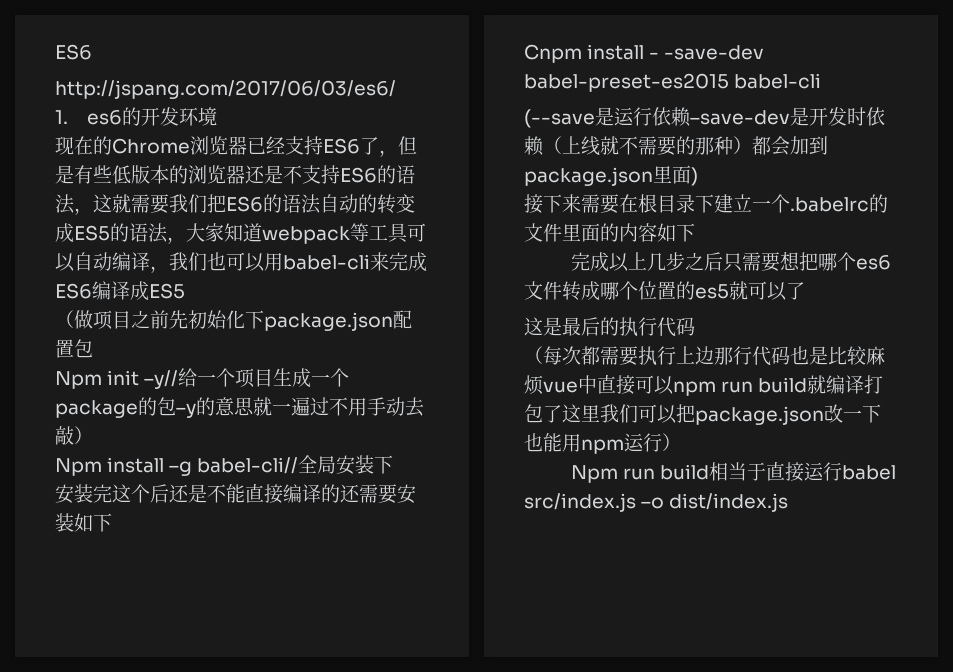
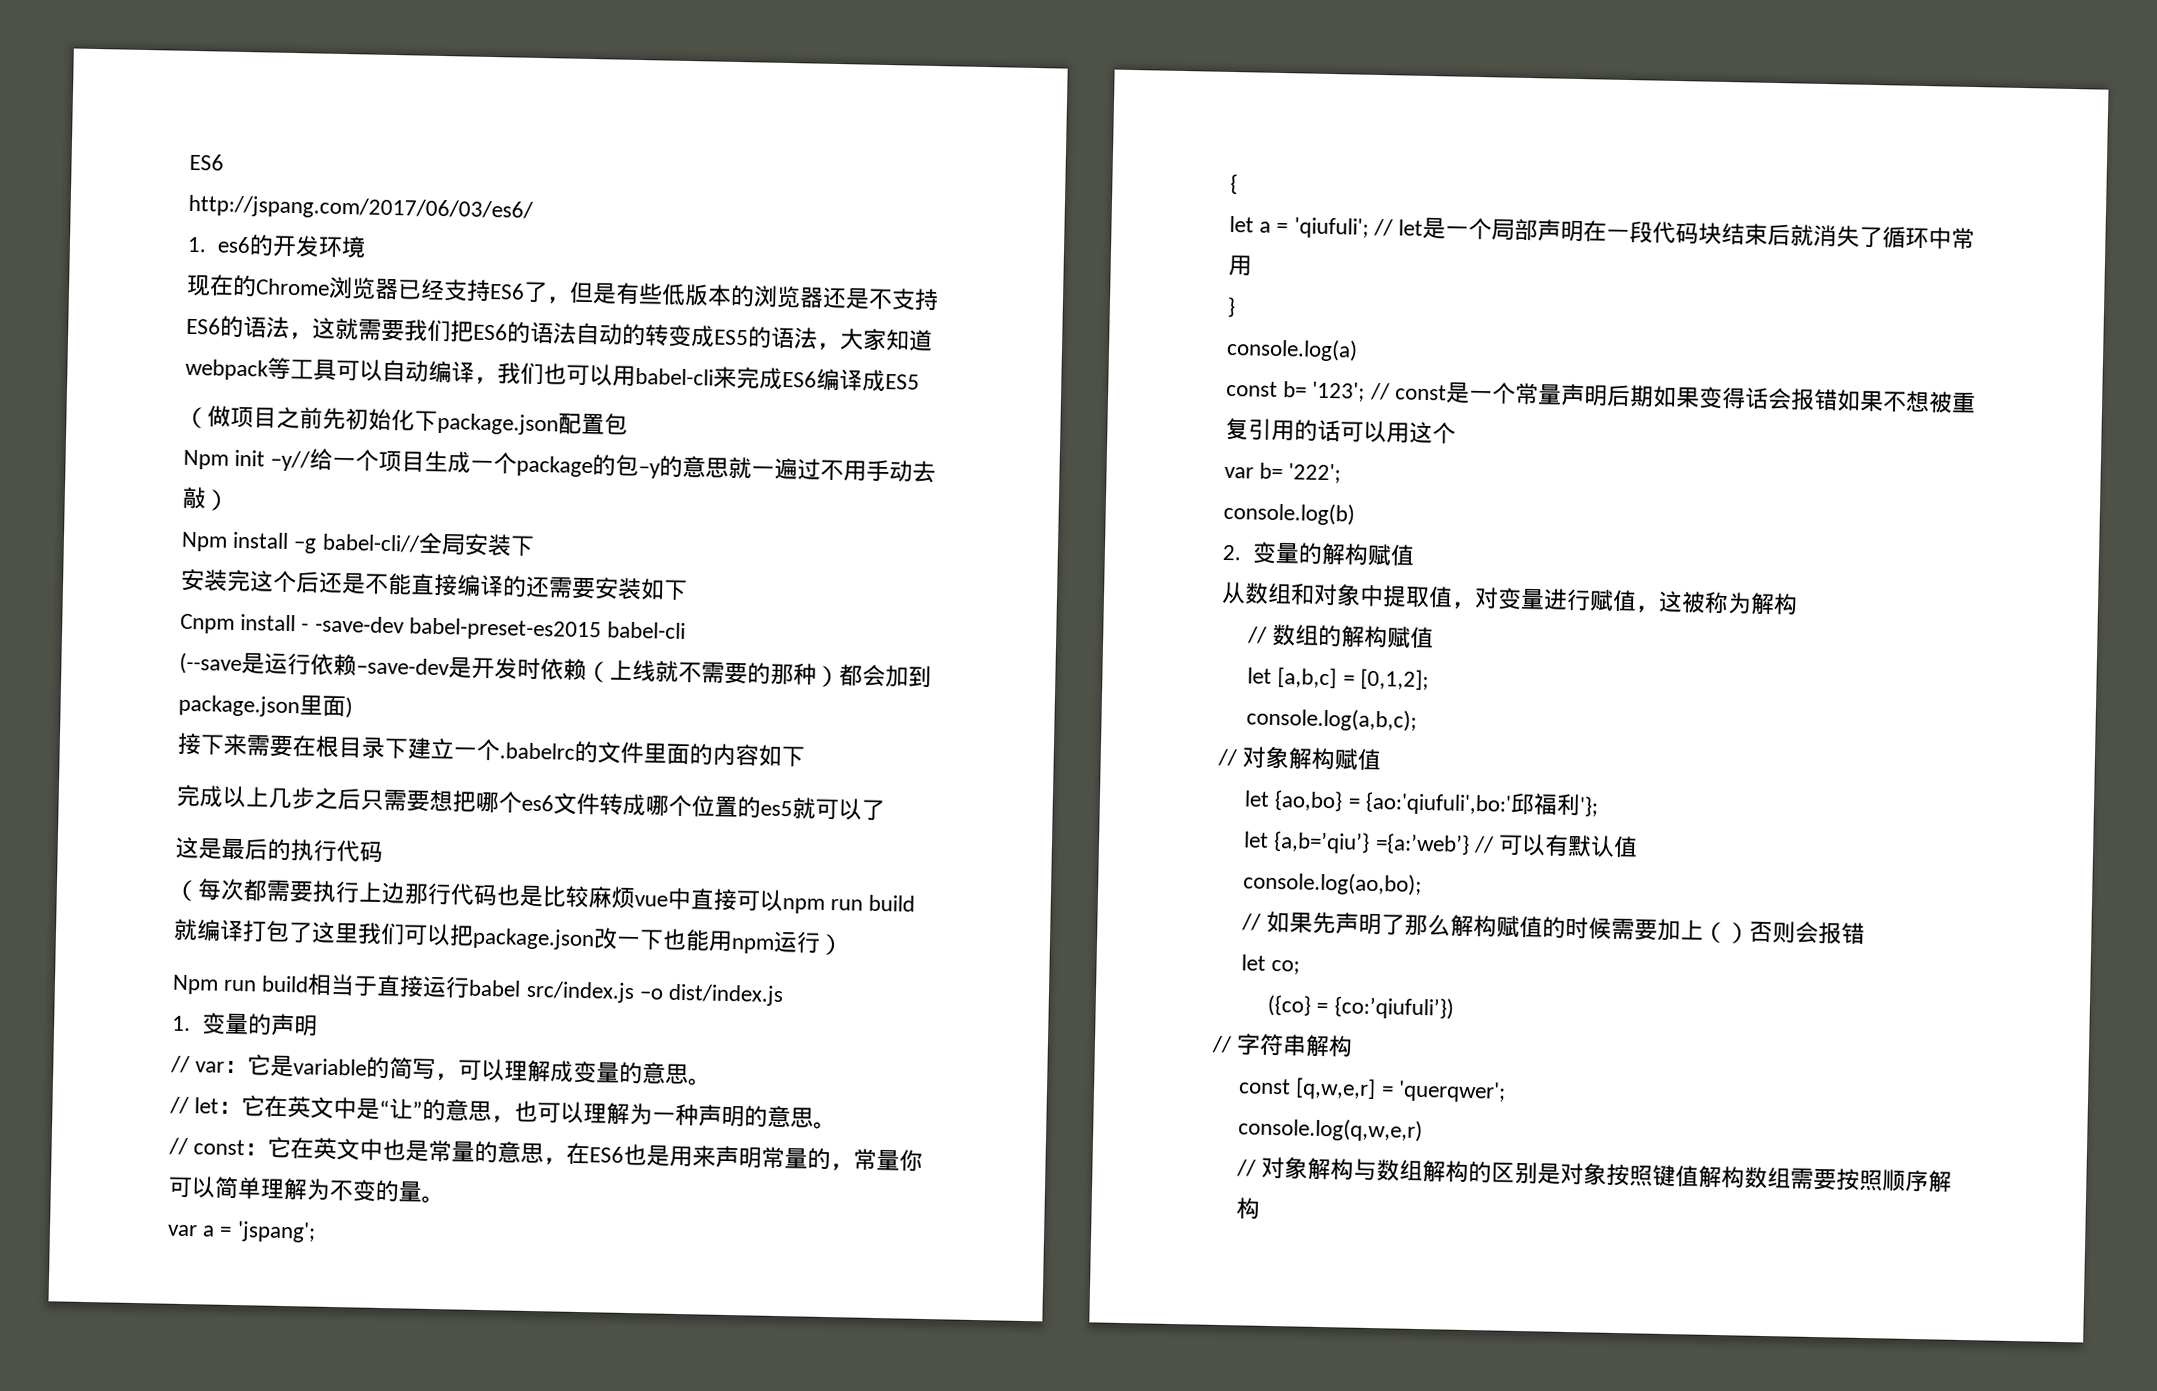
+ 1.变量的声明
+ // var：它是variable的简写，可以理解成变量的意思。
+ // let：它在英文中是“让”的意思，也可以理解为一种声明的意思。
+ // const：它在英文中也是常量的意思，在ES6也是用来声明常量的，常量你可以简单理解为不变的量。
+ var a = 'jspang';
+ {
+ let a = 'qiufuli'; // let是一个局部声明在一段代码块结束后就消失了循环中常用
+ }
+ console.log(a)
+ const b= '123'; // const是一个常量声明后期如果变得话会报错如果不想被重复引用的话可以用这个
+ var b= '222';
+ console.log(b)
+ 2.变量的解构赋值
+ 从数组和对象中提取值，对变量进行赋值，这被称为解构
+ // 数组的解构赋值
+ let [a,b,c] = [0,1,2];
+ console.log(a,b,c);
+ // 对象解构赋值
+ let {ao,bo} = {ao:'qiufuli',bo:'邱福利'};
+ let {a,b=’qiu’} ={a:’web’} // 可以有默认值
+ console.log(ao,bo);
+ // 如果先声明了那么解构赋值的时候需要加上（）否则会报错
+ let co;
+ ({co} = {co:’qiufuli’})
+ // 字符串解构
+ const [q,w,e,r] = 'querqwer';
+ console.log(q,w,e,r)
+ // 对象解构与数组解构的区别是对象按照键值解构数组需要按照顺序解构

